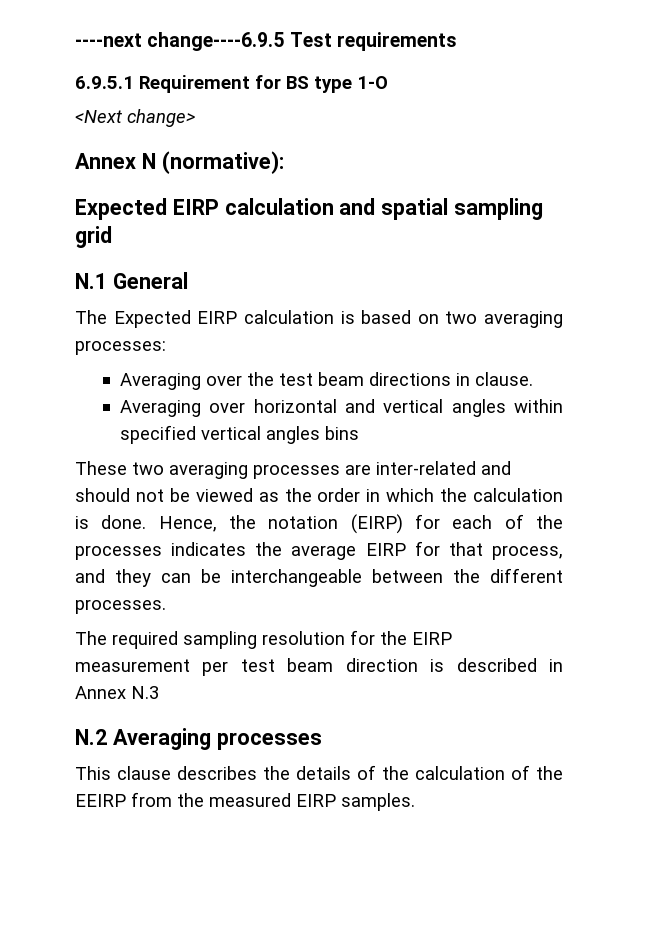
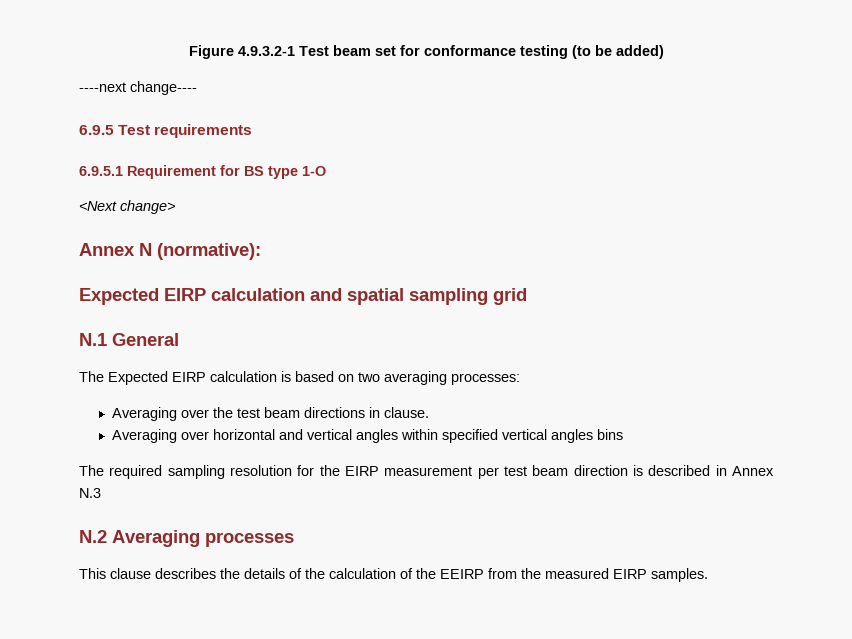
- ----next change----6.9.5 Test requirements
+ Figure 4.9.3.2-1 Test beam set for conformance testing (to be added)
+ ----next change----
+ 6.9.5 Test requirements
- These two averaging processes are inter-related and should not be viewed as the order in which the calculation is done. Hence, the notation (EIRP) for each of the processes indicates the average EIRP for that process, and they can be interchangeable between the different processes.

